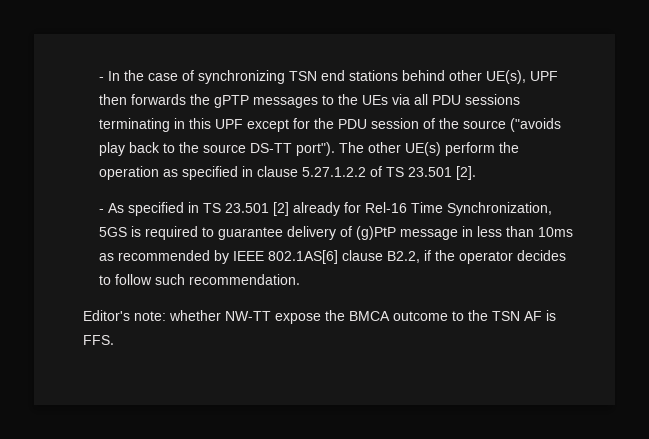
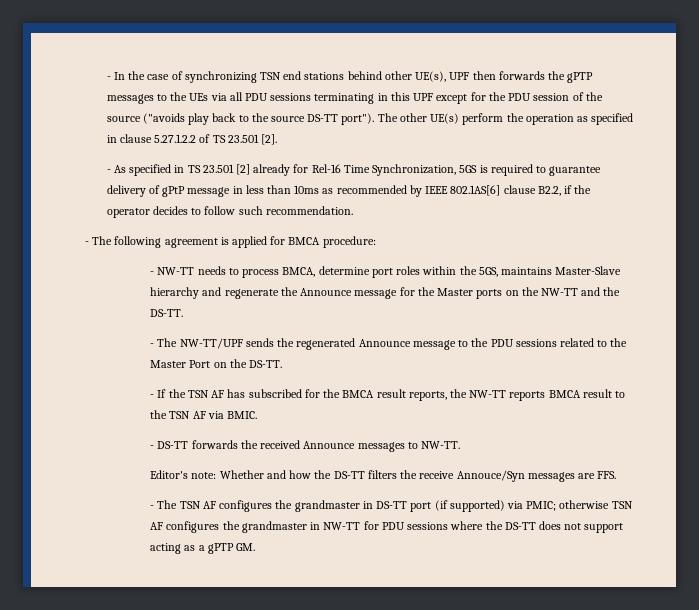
- - As specified in TS 23.501 [2] already for Rel-16 Time Synchronization, 5GS is required to guarantee delivery of (g)PtP message in less than 10ms as recommended by IEEE 802.1AS[6] clause B2.2, if the operator decides to follow such recommendation.
+ - As specified in TS 23.501 [2] already for Rel-16 Time Synchronization, 5GS is required to guarantee delivery of gPtP message in less than 10ms as recommended by IEEE 802.1AS[6] clause B2.2, if the operator decides to follow such recommendation.
- Editor's note: whether NW-TT expose the BMCA outcome to the TSN AF is FFS.
+ - The following agreement is applied for BMCA procedure:
+ - NW-TT needs to process BMCA, determine port roles within the 5GS, maintains Master-Slave hierarchy and regenerate the Announce message for the Master ports on the NW-TT and the DS-TT.
+ - The NW-TT/UPF sends the regenerated Announce message to the PDU sessions related to the Master Port on the DS-TT.
+ - If the TSN AF has subscribed for the BMCA result reports, the NW-TT reports BMCA result to the TSN AF via BMIC.
+ - DS-TT forwards the received Announce messages to NW-TT.
+ Editor's note: Whether and how the DS-TT filters the receive Annouce/Syn messages are FFS.
+ - The TSN AF configures the grandmaster in DS-TT port (if supported) via PMIC; otherwise TSN AF configures the grandmaster in NW-TT for PDU sessions where the DS-TT does not support acting as a gPTP GM.

